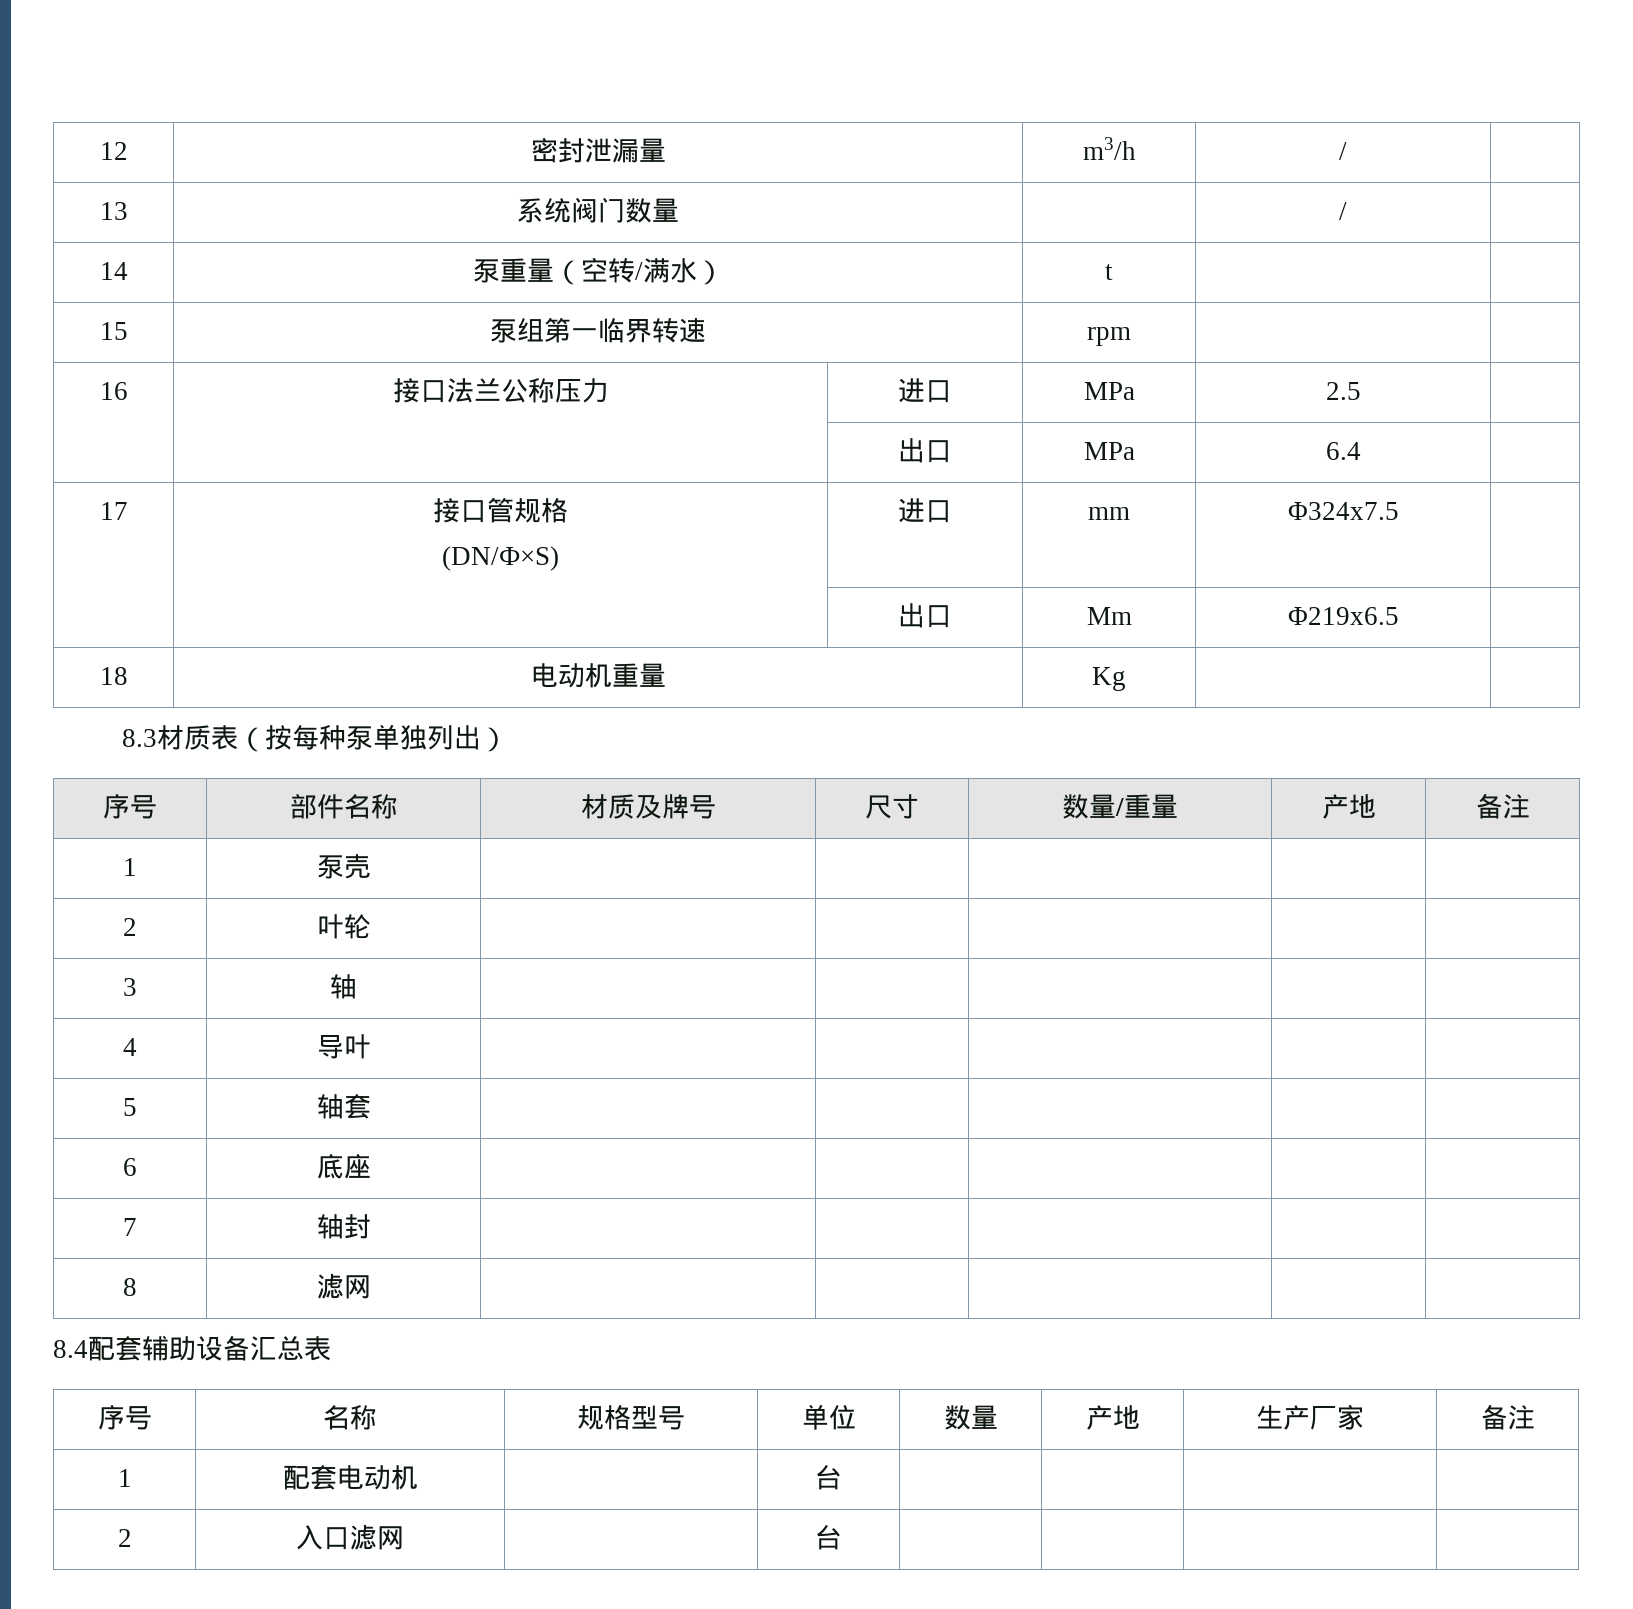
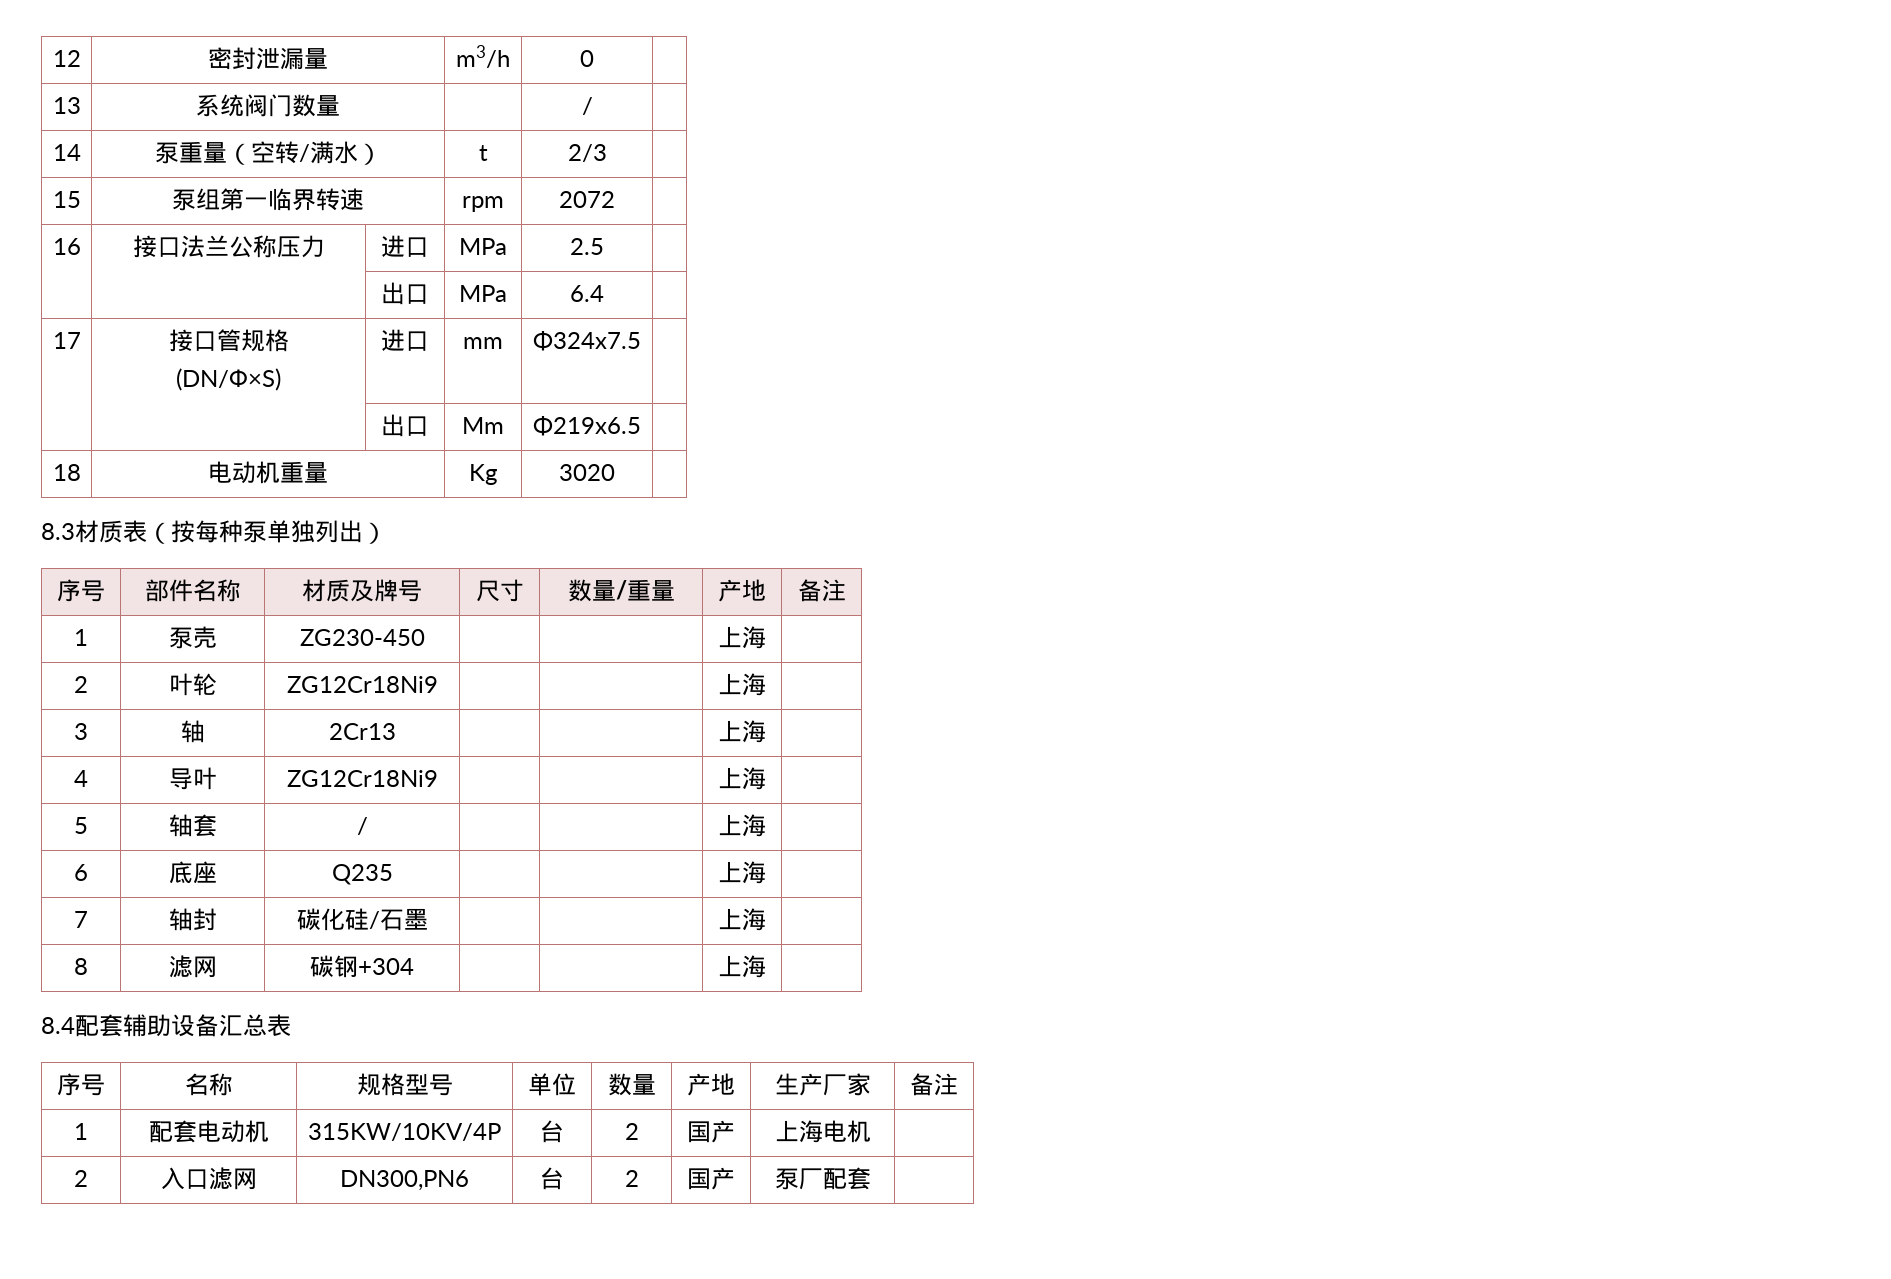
- 12 | 密封泄漏量 | m3/h | / |
+ 12 | 密封泄漏量 | m3/h | 0 |
- 14 | 泵重量（空转/满水） | t | |
+ 14 | 泵重量（空转/满水） | t | 2/3 |
- 15 | 泵组第一临界转速 | rpm | |
+ 15 | 泵组第一临界转速 | rpm | 2072 |
- 18 | 电动机重量 | Kg | |
+ 18 | 电动机重量 | Kg | 3020 |
- 1 | 泵壳 | | | | |
+ 1 | 泵壳 | ZG230-450 | | | 上海 |
- 2 | 叶轮 | | | | |
+ 2 | 叶轮 | ZG12Cr18Ni9 | | | 上海 |
- 3 | 轴 | | | | |
+ 3 | 轴 | 2Cr13 | | | 上海 |
- 4 | 导叶 | | | | |
+ 4 | 导叶 | ZG12Cr18Ni9 | | | 上海 |
- 5 | 轴套 | | | | |
+ 5 | 轴套 | / | | | 上海 |
- 6 | 底座 | | | | |
+ 6 | 底座 | Q235 | | | 上海 |
- 7 | 轴封 | | | | |
+ 7 | 轴封 | 碳化硅/石墨 | | | 上海 |
- 8 | 滤网 | | | | |
+ 8 | 滤网 | 碳钢+304 | | | 上海 |
- 1 | 配套电动机 | | 台 | | | |
+ 1 | 配套电动机 | 315KW/10KV/4P | 台 | 2 | 国产 | 上海电机 |
- 2 | 入口滤网 | | 台 | | | |
+ 2 | 入口滤网 | DN300,PN6 | 台 | 2 | 国产 | 泵厂配套 |

